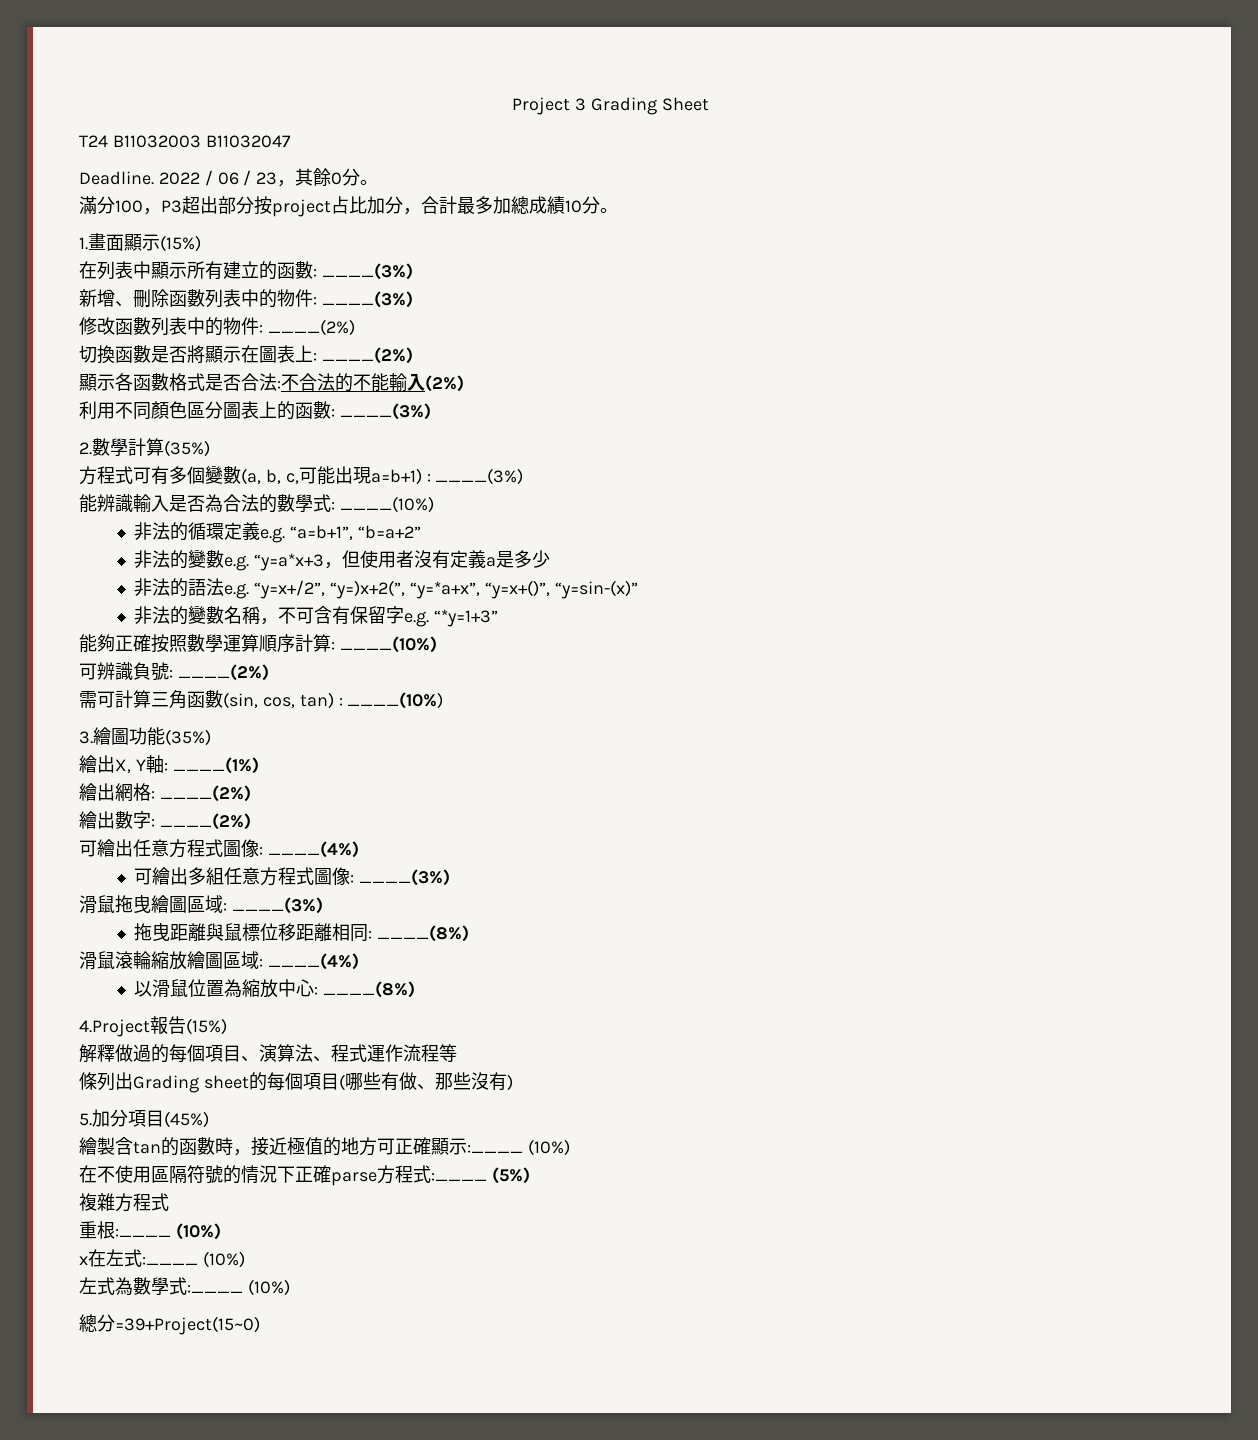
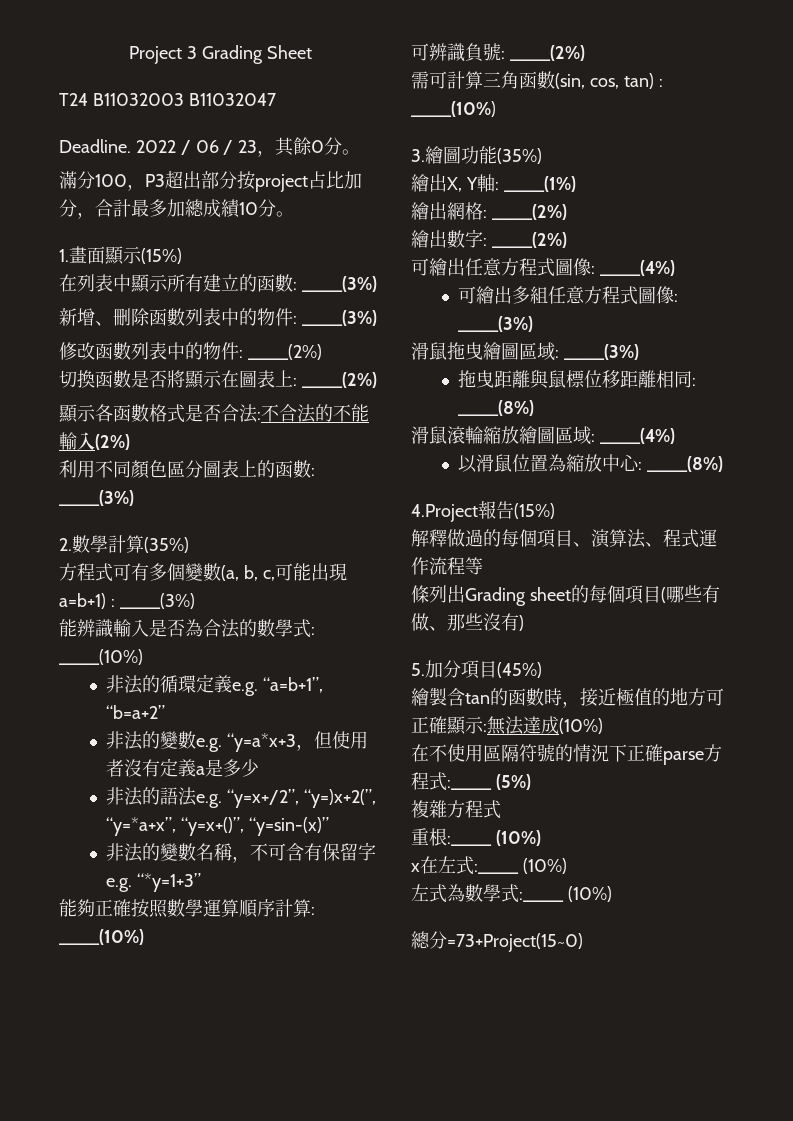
- 繪製含tan的函數時，接近極值的地方可正確顯示:____ (10%)
+ 繪製含tan的函數時，接近極值的地方可正確顯示:無法達成(10%)
- 總分=39+Project(15~0)
+ 總分=73+Project(15~0)

